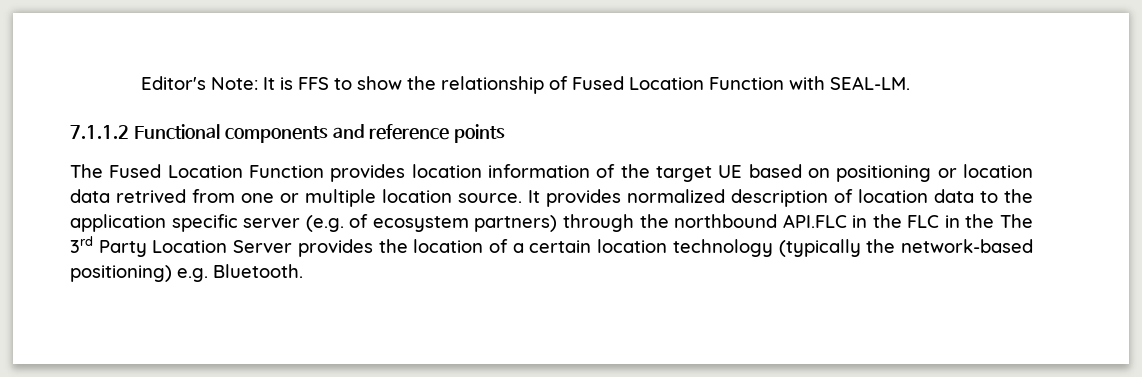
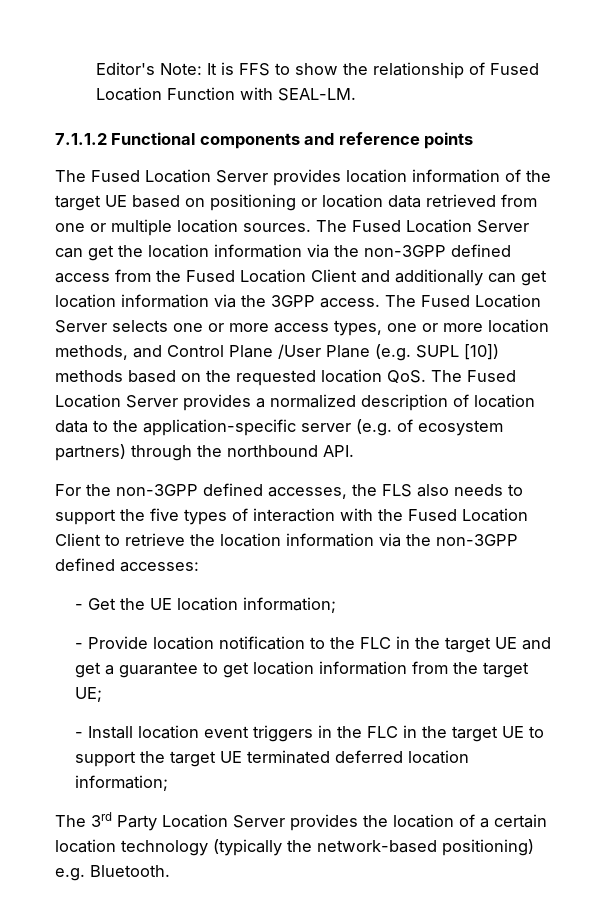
- The Fused Location Function provides location information of the target UE based on positioning or location data retrived from one or multiple location source. It provides normalized description of location data to the application specific server (e.g. of ecosystem partners) through the northbound API.FLC in the FLC in the The 3rd Party Location Server provides the location of a certain location technology (typically the network-based positioning) e.g. Bluetooth.
+ The Fused Location Server provides location information of the target UE based on positioning or location data retrieved from one or multiple location sources. The Fused Location Server can get the location information via the non-3GPP defined access from the Fused Location Client and additionally can get location information via the 3GPP access. The Fused Location Server selects one or more access types, one or more location methods, and Control Plane /User Plane (e.g. SUPL [10]) methods based on the requested location QoS. The Fused Location Server provides a normalized description of location data to the application-specific server (e.g. of ecosystem partners) through the northbound API.
+ For the non-3GPP defined accesses, the FLS also needs to support the five types of interaction with the Fused Location Client to retrieve the location information via the non-3GPP defined accesses:
+ - Get the UE location information;
+ - Provide location notification to the FLC in the target UE and get a guarantee to get location information from the target UE;
+ - Install location event triggers in the FLC in the target UE to support the target UE terminated deferred location information;
+ The 3rd Party Location Server provides the location of a certain location technology (typically the network-based positioning) e.g. Bluetooth.

